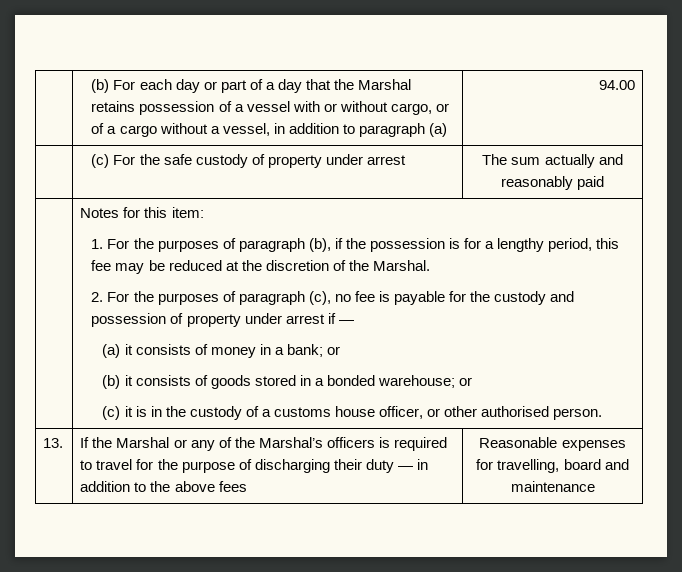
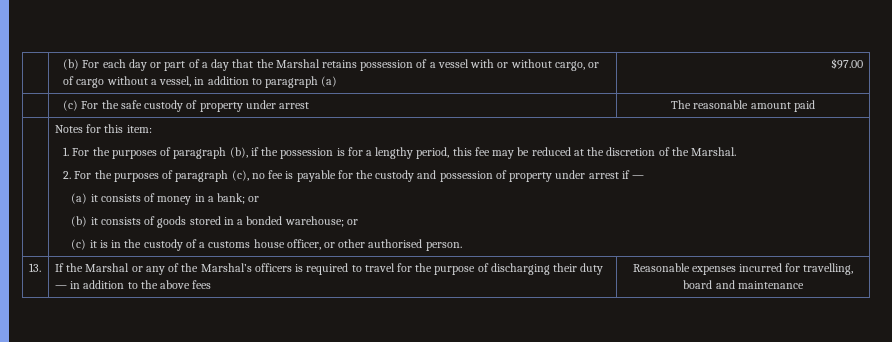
- | (b) For each day or part of a day that the Marshal retains possession of a vessel with or without cargo, or of a cargo without a vessel, in addition to paragraph (a) | 94.00
+ | (b) For each day or part of a day that the Marshal retains possession of a vessel with or without cargo, or of cargo without a vessel, in addition to paragraph (a) | $97.00
- | (c) For the safe custody of property under arrest | The sum actually and reasonably paid
+ | (c) For the safe custody of property under arrest | The reasonable amount paid
- 13. | If the Marshal or any of the Marshal’s officers is required to travel for the purpose of discharging their duty — in addition to the above fees | Reasonable expenses for travelling, board and maintenance
+ 13. | If the Marshal or any of the Marshal’s officers is required to travel for the purpose of discharging their duty — in addition to the above fees | Reasonable expenses incurred for travelling, board and maintenance

